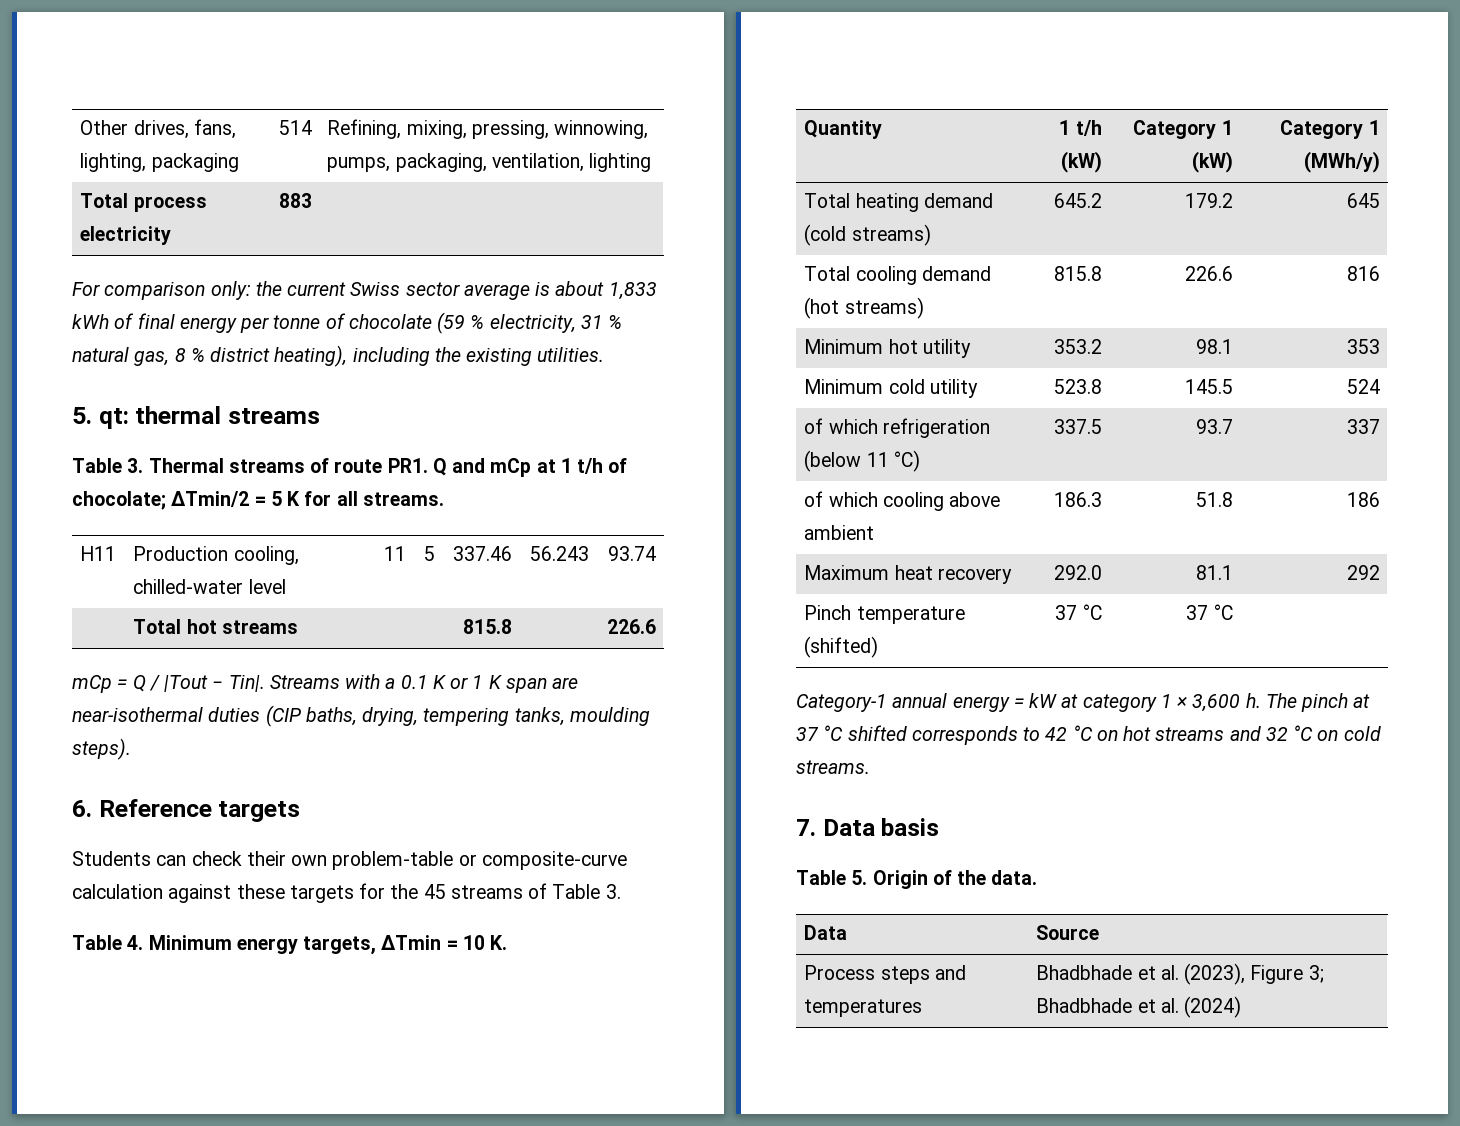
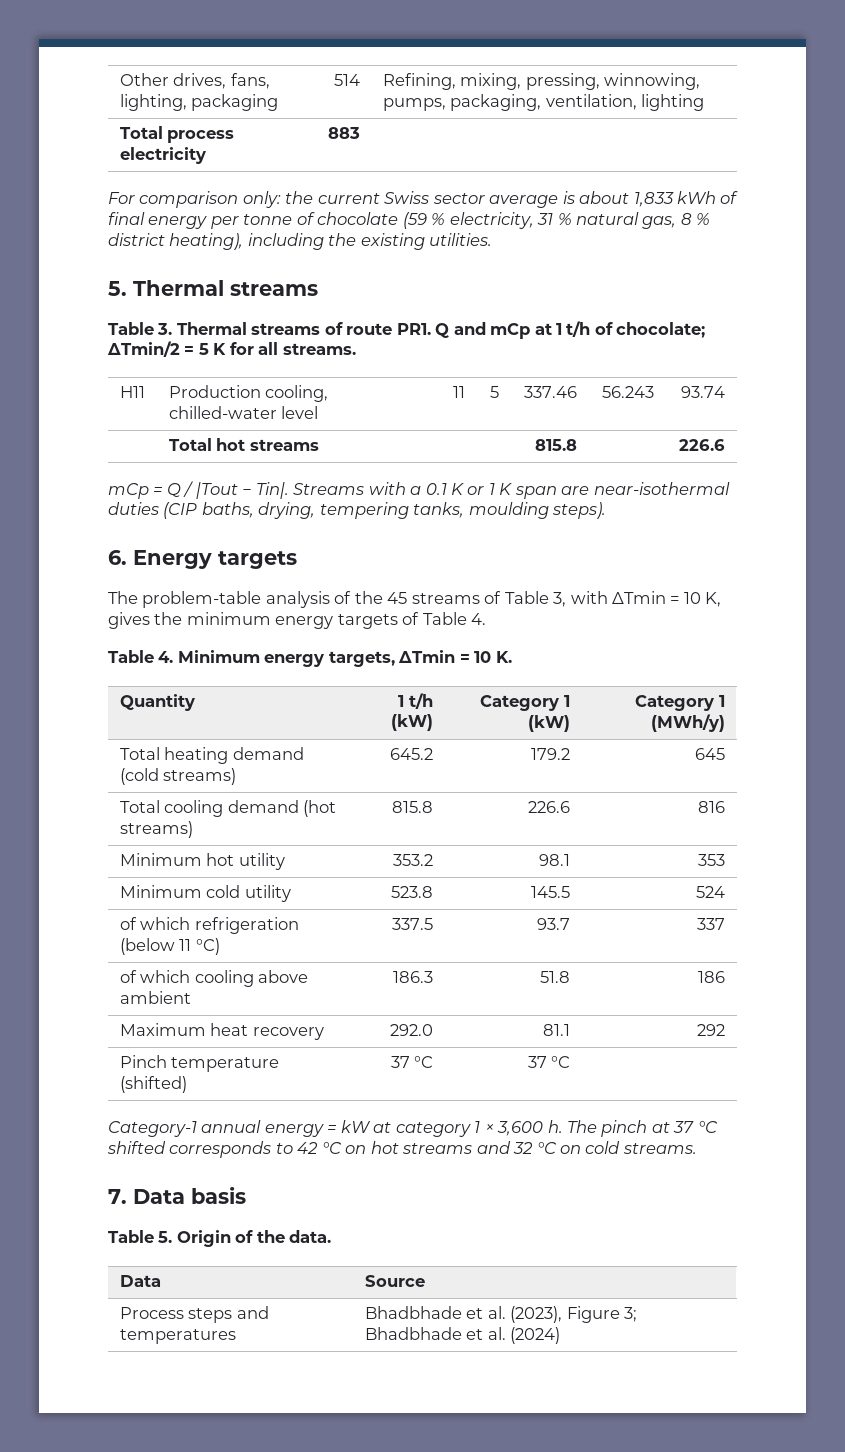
- 5. qt: thermal streams
+ 5. Thermal streams
- 6. Reference targets
+ 6. Energy targets
- Students can check their own problem-table or composite-curve calculation against these targets for the 45 streams of Table 3.
+ The problem-table analysis of the 45 streams of Table 3, with ΔTmin = 10 K, gives the minimum energy targets of Table 4.

